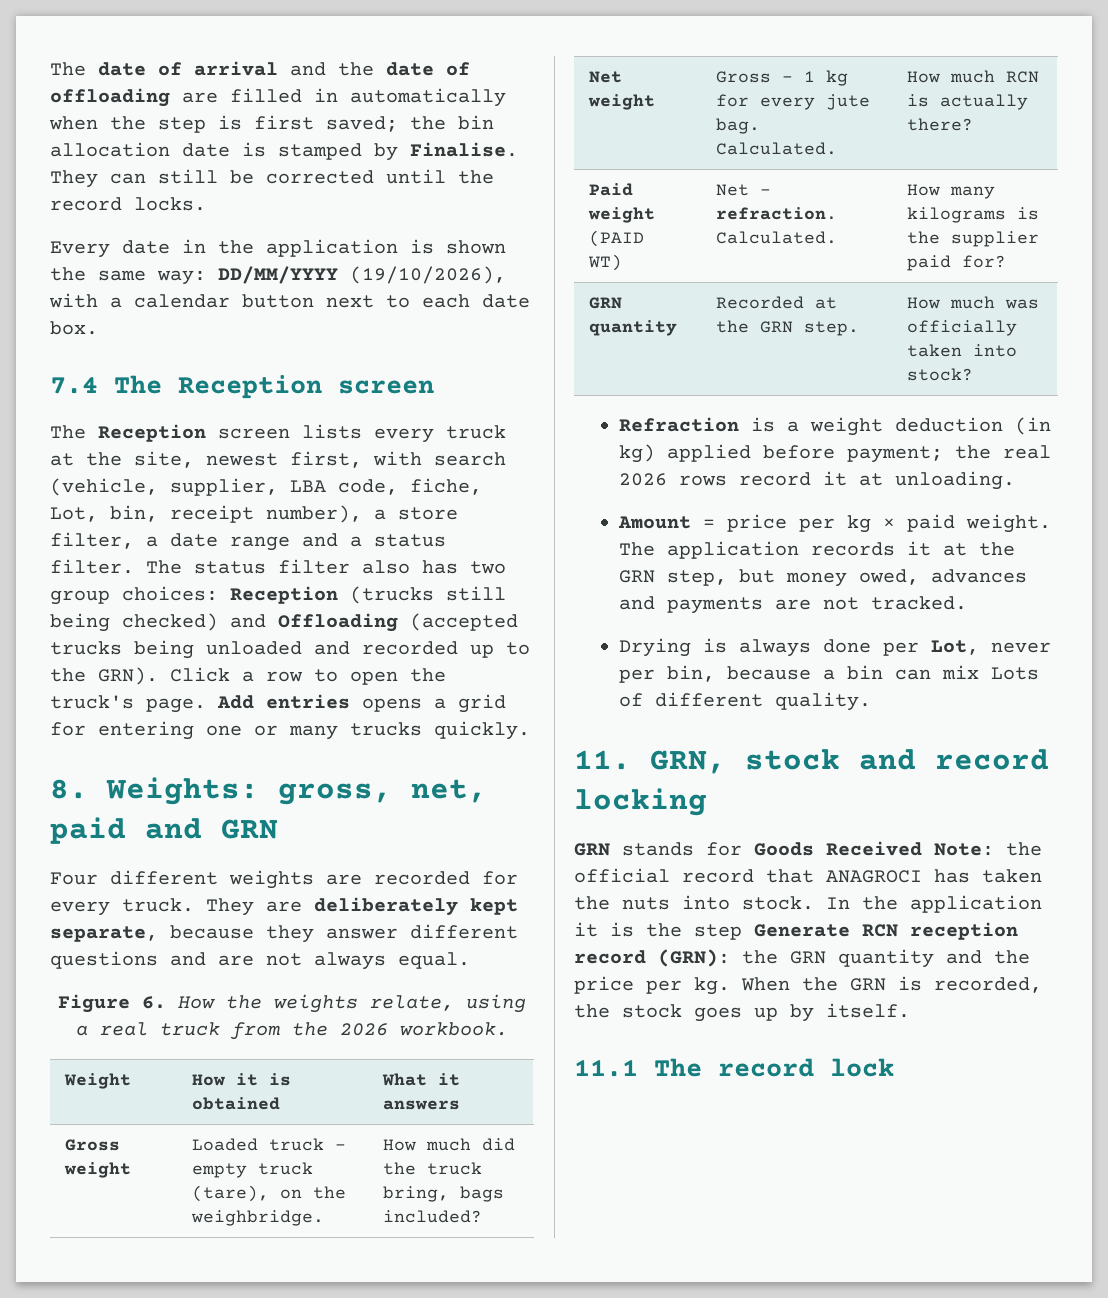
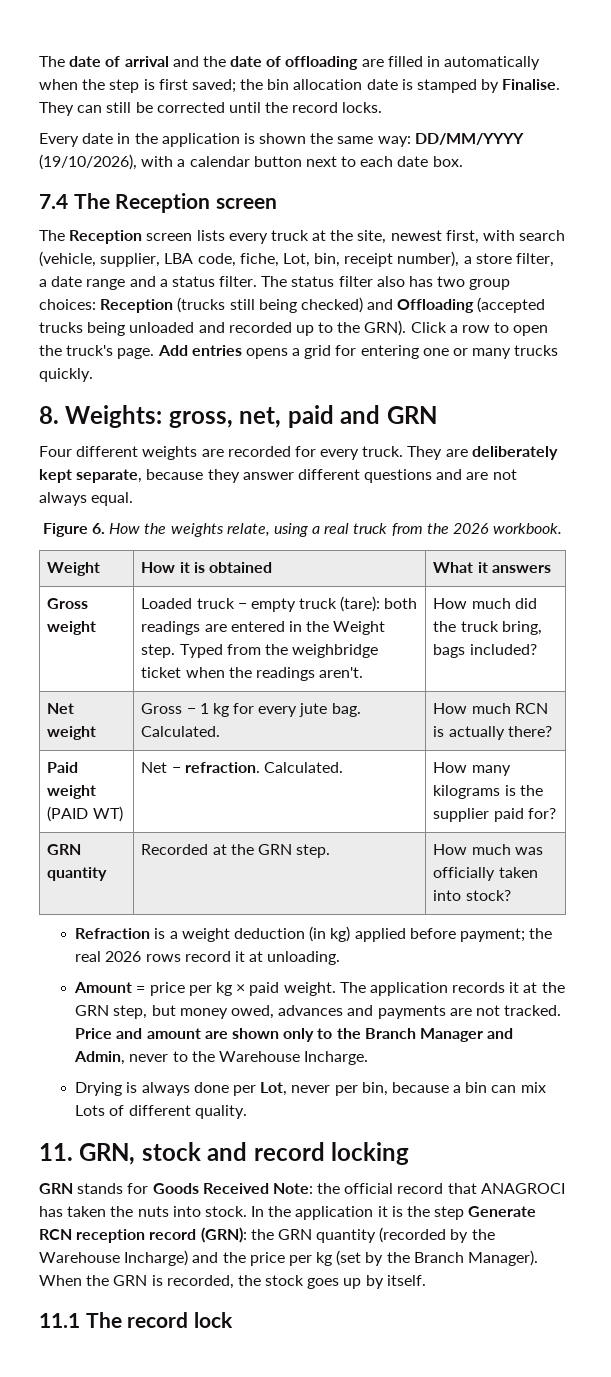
- Gross weight | Loaded truck − empty truck (tare), on the weighbridge. | How much did the truck bring, bags included?
+ Gross weight | Loaded truck − empty truck (tare): both readings are entered in the Weight step. Typed from the weighbridge ticket when the readings aren't. | How much did the truck bring, bags included?
+ Price and amount are shown only to the Branch Manager and Admin, never to the Warehouse Incharge.
- In the application it is the step Generate RCN reception record (GRN): the GRN quantity and the price per kg.
+ In the application it is the step Generate RCN reception record (GRN): the GRN quantity (recorded by the Warehouse Incharge) and the price per kg (set by the Branch Manager).

